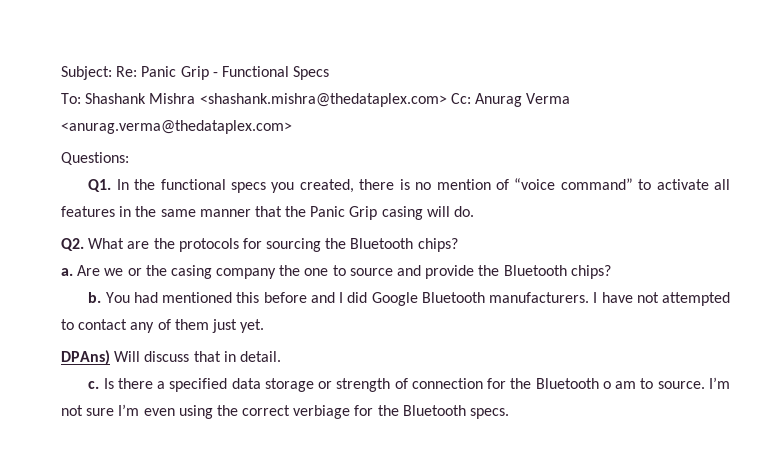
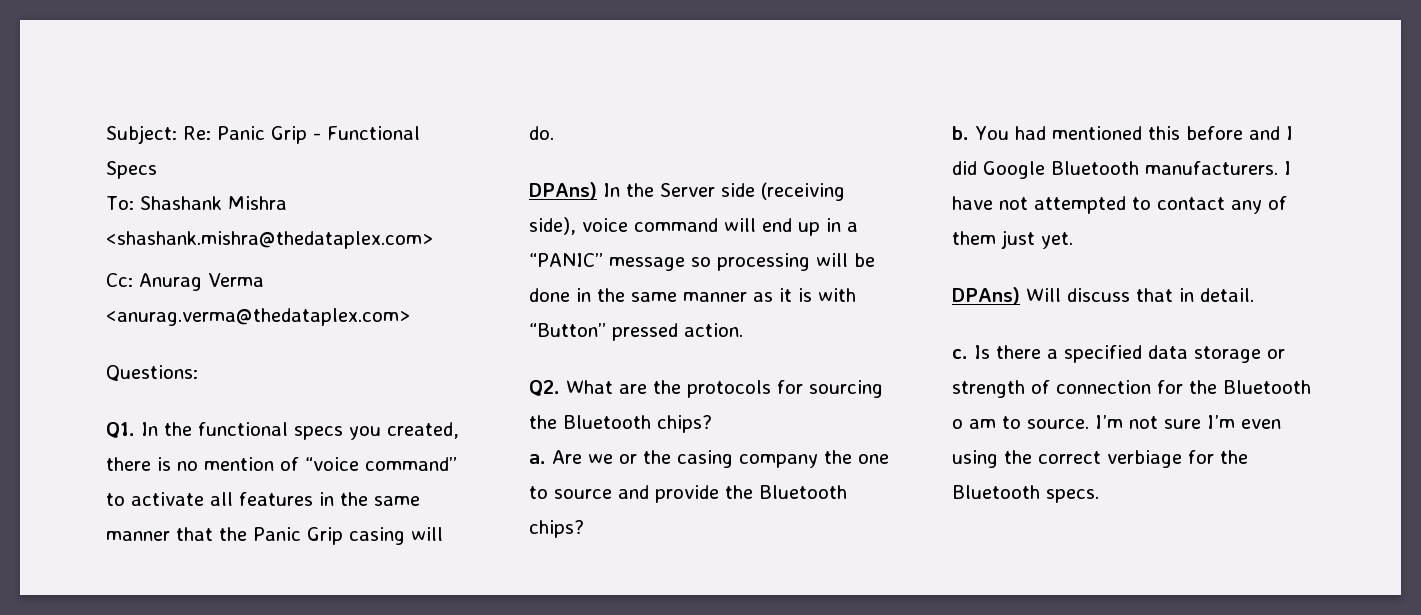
- To: Shashank Mishra <shashank.mishra@thedataplex.com> Cc: Anurag Verma <anurag.verma@thedataplex.com>
+ To: Shashank Mishra <shashank.mishra@thedataplex.com>
+ Cc: Anurag Verma <anurag.verma@thedataplex.com>
+ DPAns) In the Server side (receiving side), voice command will end up in a “PANIC” message so processing will be done in the same manner as it is with “Button” pressed action.

